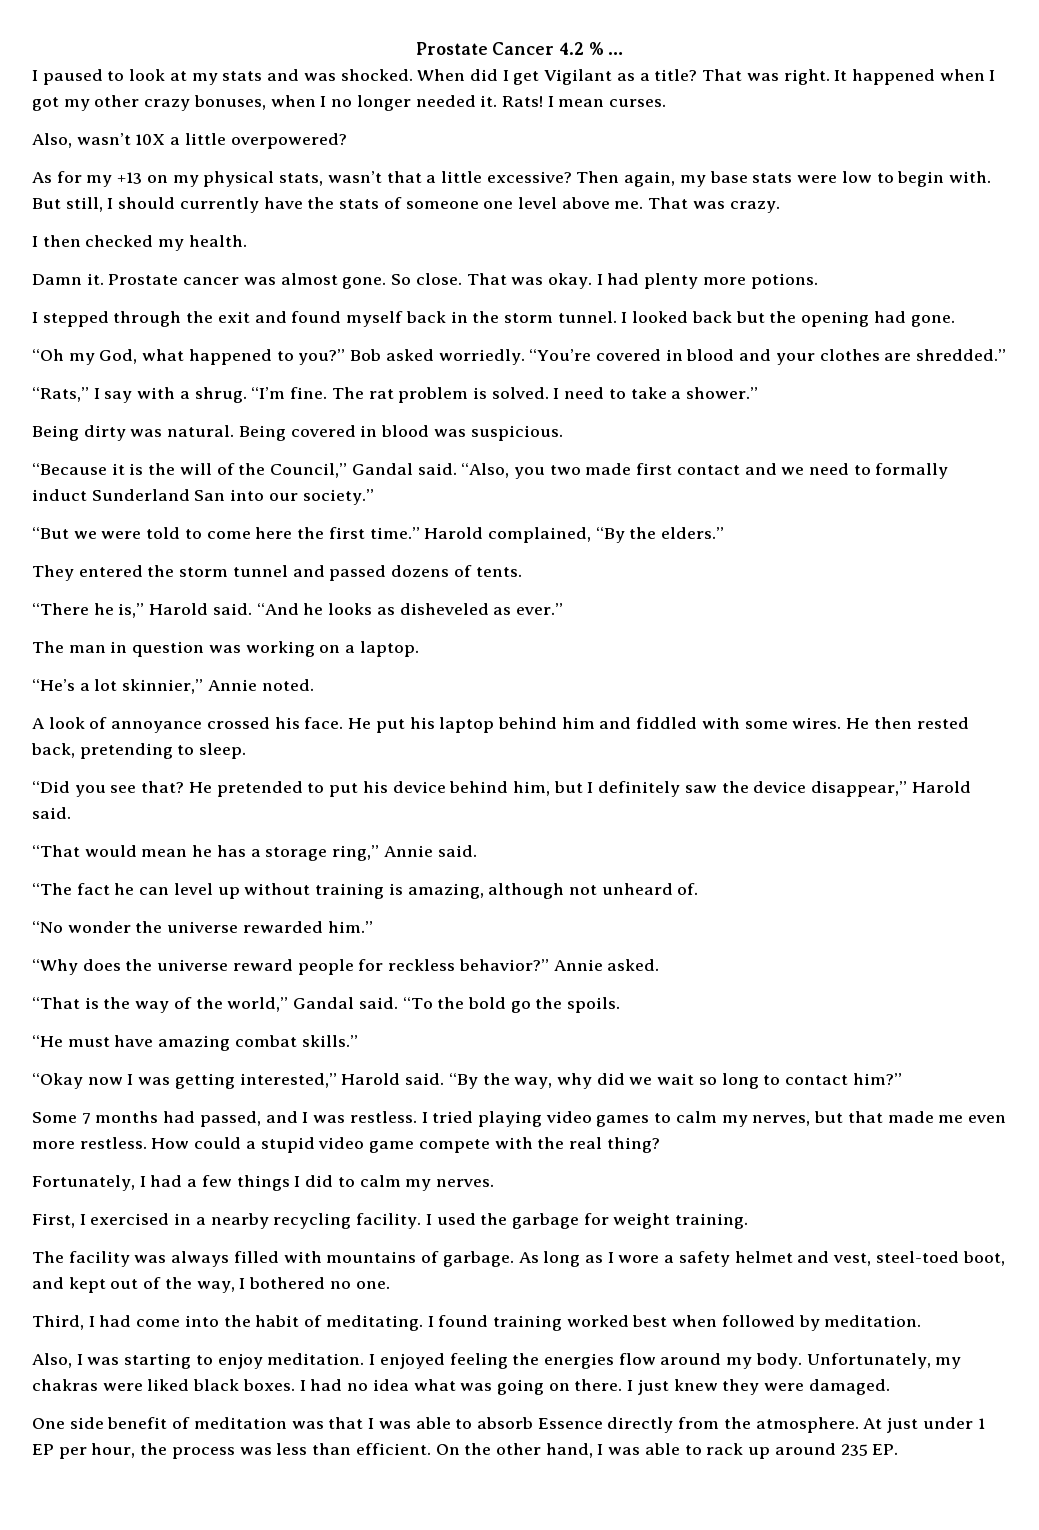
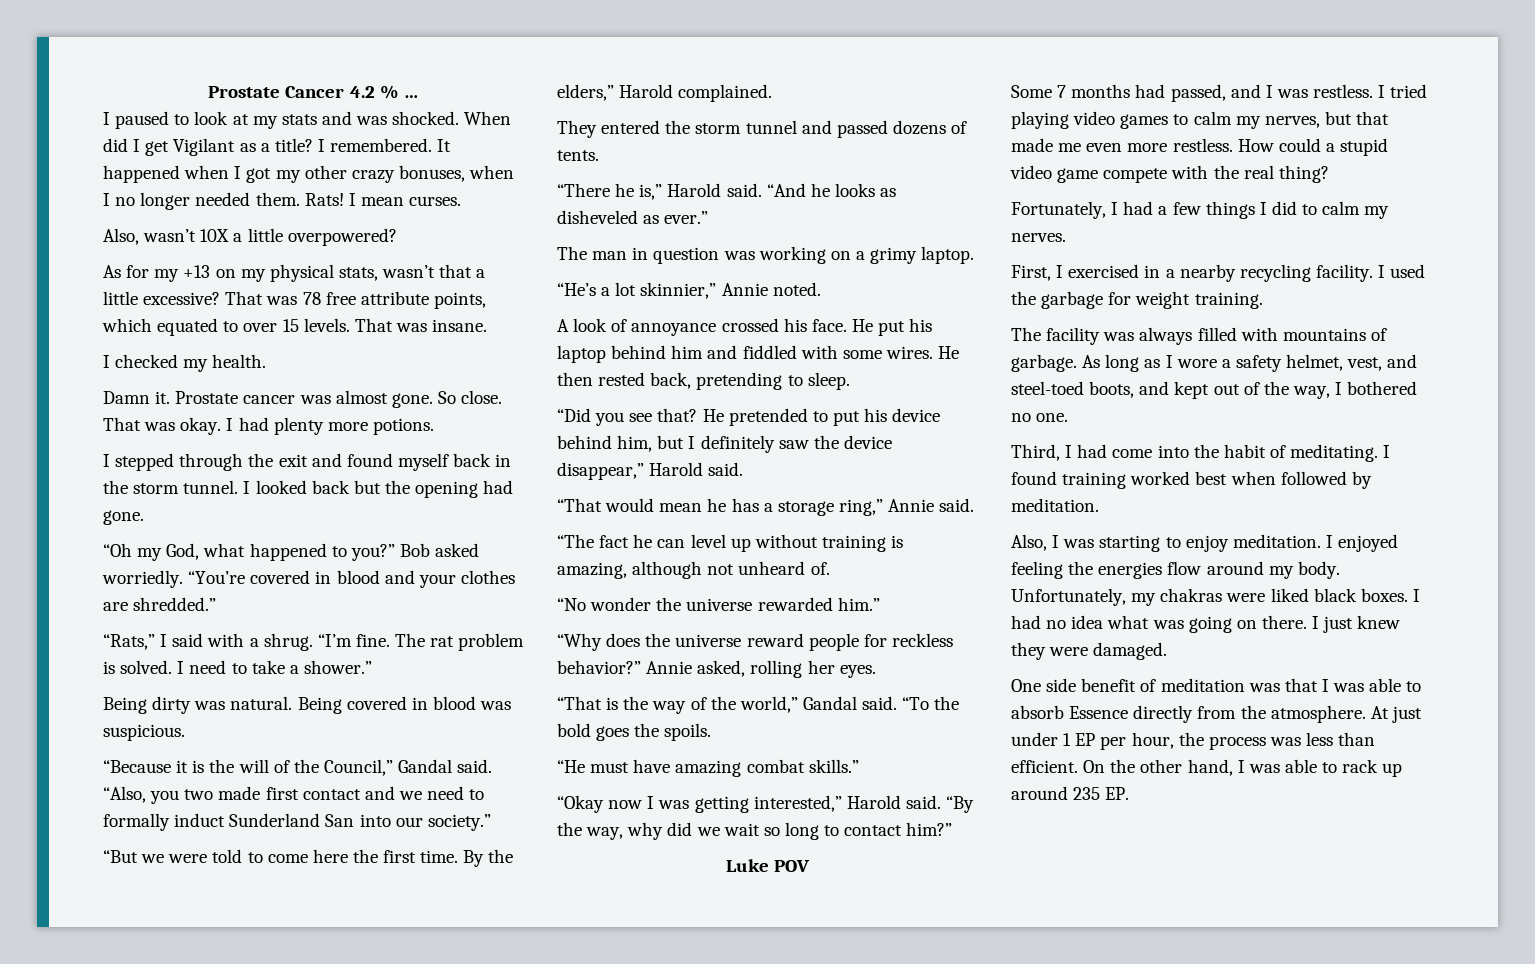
- That was right.
+ I remembered.
- It happened when I got my other crazy bonuses, when I no longer needed it.
+ It happened when I got my other crazy bonuses, when I no longer needed them.
- Then again, my base stats were low to begin with. But still, I should currently have the stats of someone one level above me. That was crazy.
- I then checked my health.
+ That was 78 free attribute points, which equated to over 15 levels. That was insane.
+ I checked my health.
- “Rats,” I say with a shrug.
+ “Rats,” I said with a shrug.
- “But we were told to come here the first time.” Harold complained, “By the elders.”
+ “But we were told to come here the first time. By the elders,” Harold complained.
- The man in question was working on a laptop.
+ The man in question was working on a grimy laptop.
- Annie asked.
+ Annie asked, rolling her eyes.
- “To the bold go the spoils.
+ “To the bold goes the spoils.
+ Luke POV
- As long as I wore a safety helmet and vest, steel-toed boot, and kept out of the way, I bothered no one.
+ As long as I wore a safety helmet, vest, and steel-toed boots, and kept out of the way, I bothered no one.

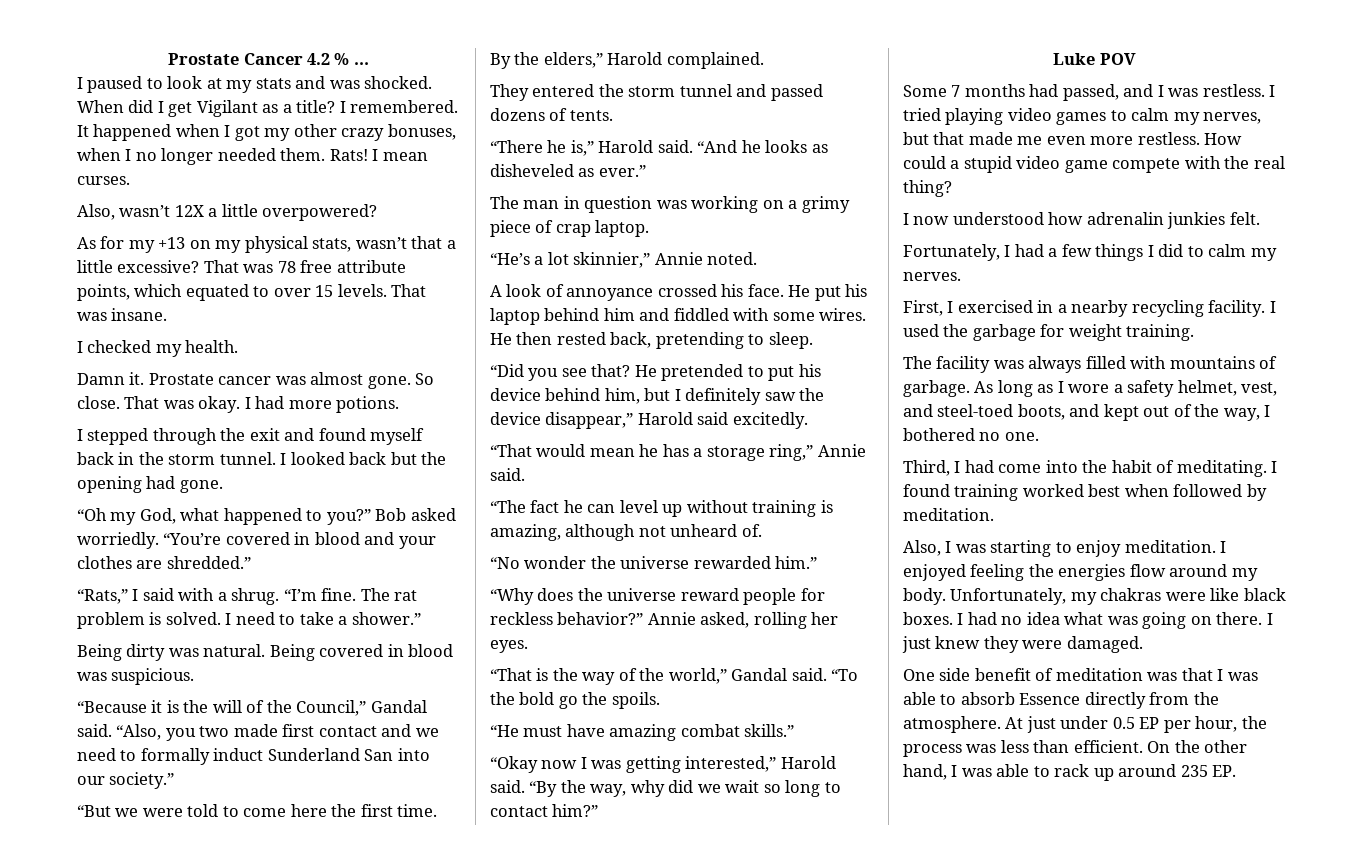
- Also, wasn’t 10X a little overpowered?
+ Also, wasn’t 12X a little overpowered?
- I had plenty more potions.
+ I had more potions.
- The man in question was working on a grimy laptop.
+ The man in question was working on a grimy piece of crap laptop.
- He pretended to put his device behind him, but I definitely saw the device disappear,” Harold said.
+ He pretended to put his device behind him, but I definitely saw the device disappear,” Harold said excitedly.
- “To the bold goes the spoils.
+ “To the bold go the spoils.
+ I now understood how adrenalin junkies felt.
- Unfortunately, my chakras were liked black boxes.
+ Unfortunately, my chakras were like black boxes.
- At just under 1 EP per hour, the process was less than efficient.
+ At just under 0.5 EP per hour, the process was less than efficient.

